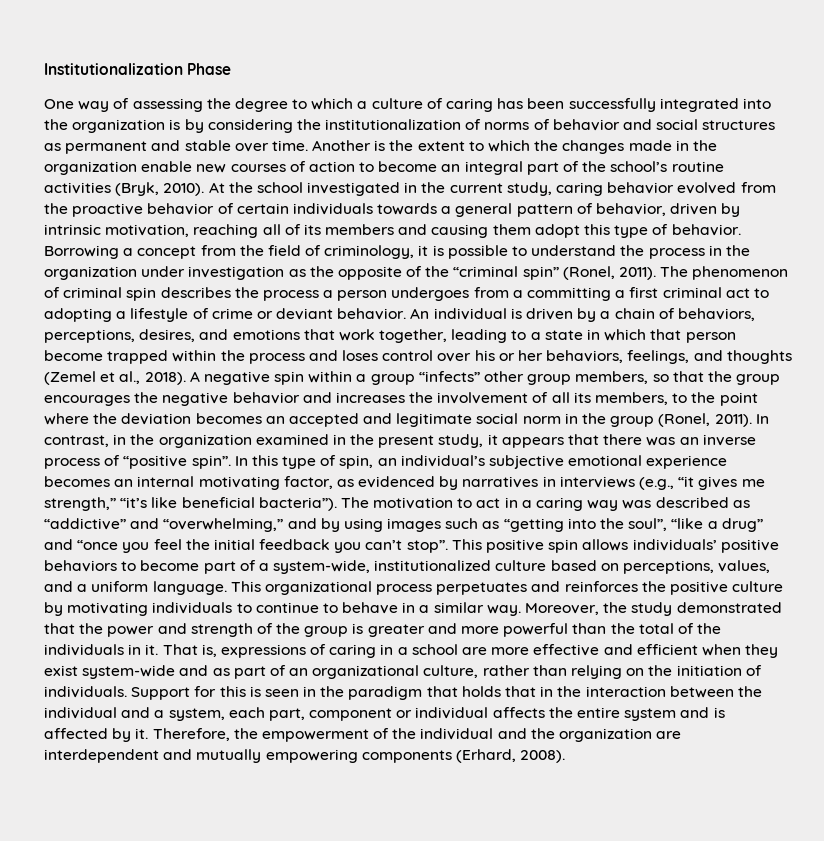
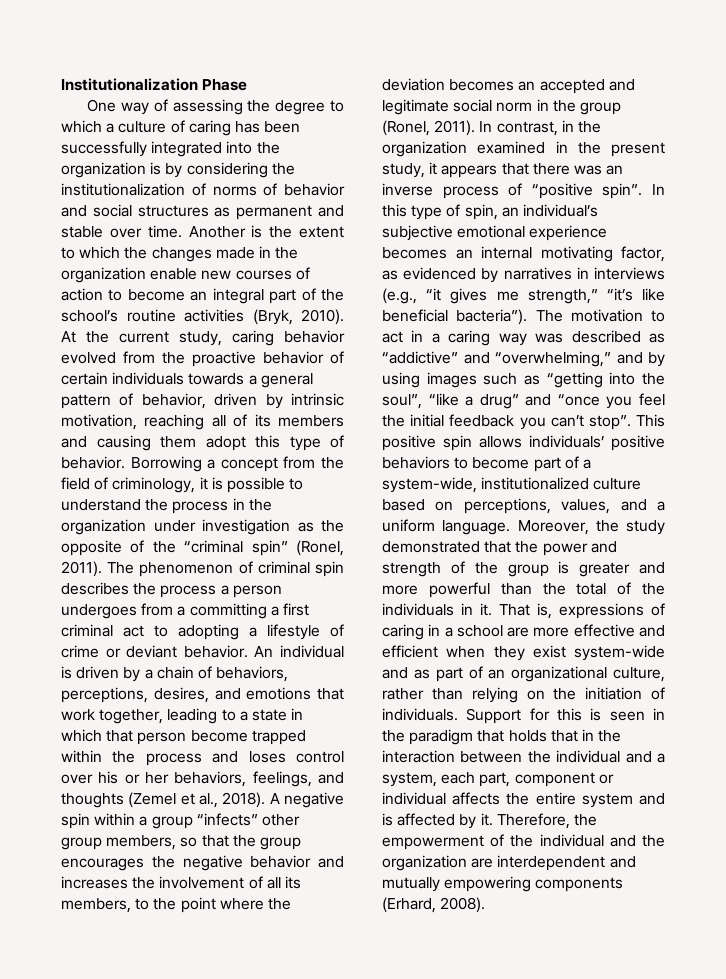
- At the school investigated in the current study, caring behavior evolved from the proactive behavior of certain individuals towards a general pattern of behavior, driven by intrinsic motivation, reaching all of its members and causing them adopt this type of behavior.
+ At the current study, caring behavior evolved from the proactive behavior of certain individuals towards a general pattern of behavior, driven by intrinsic motivation, reaching all of its members and causing them adopt this type of behavior.
- This organizational process perpetuates and reinforces the positive culture by motivating individuals to continue to behave in a similar way.

